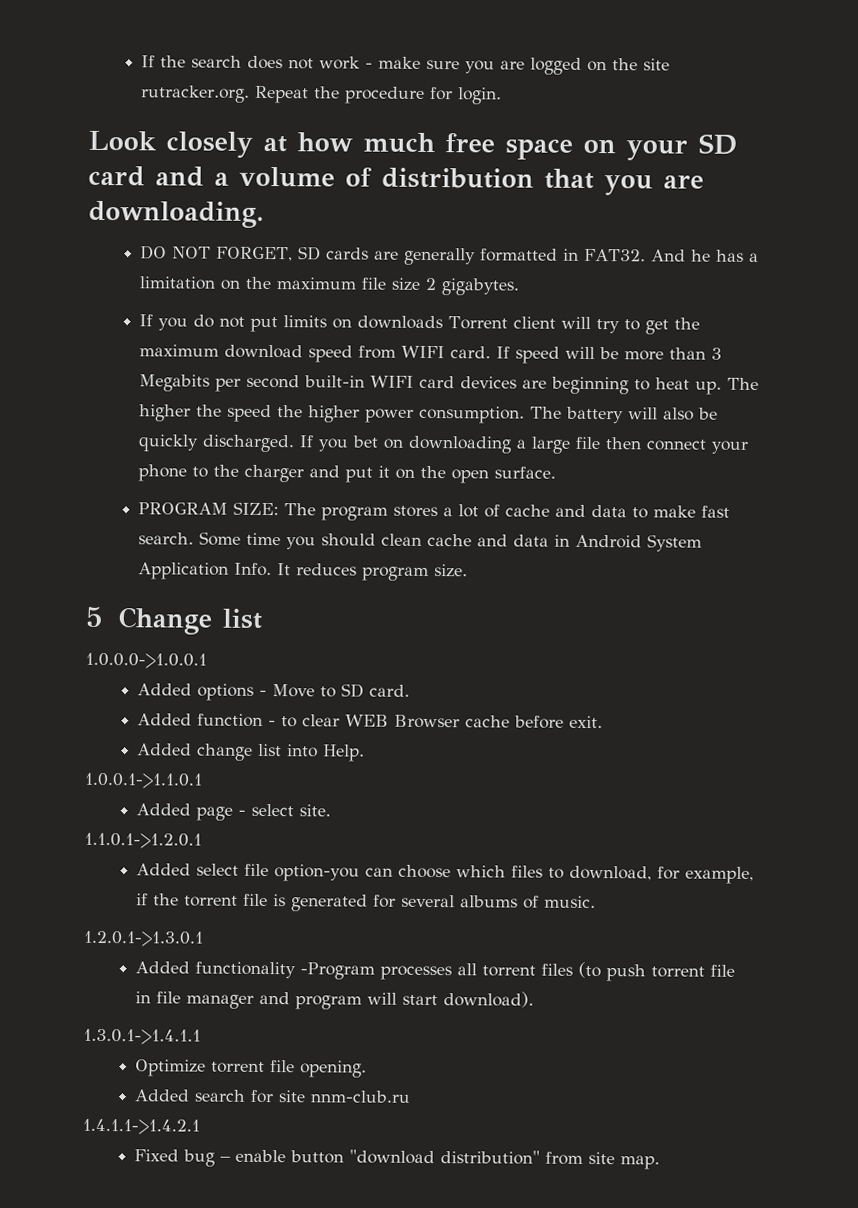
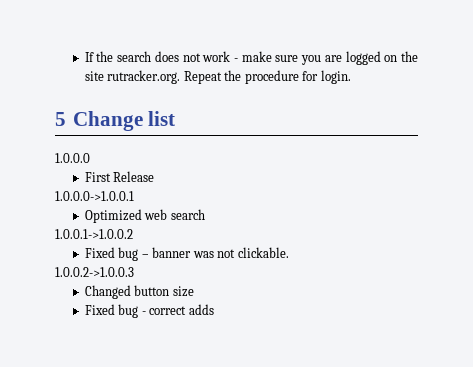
- Look closely at how much free space on your SD card and a volume of distribution that you are downloading.
- DO NOT FORGET, SD cards are generally formatted in FAT32. And he has a limitation on the maximum file size 2 gigabytes.
- If you do not put limits on downloads Torrent client will try to get the maximum download speed from WIFI card. If speed will be more than 3 Megabits per second built-in WIFI card devices are beginning to heat up. The higher the speed the higher power consumption. The battery will also be quickly discharged. If you bet on downloading a large file then connect your phone to the charger and put it on the open surface.
- PROGRAM SIZE: The program stores a lot of cache and data to make fast search. Some time you should clean cache and data in Android System Application Info. It reduces program size.
  5 Change list
+ 1.0.0.0
+ First Release
  1.0.0.0->1.0.0.1
- Added options - Move to SD card.
- Added function - to clear WEB Browser cache before exit.
- Added change list into Help.
- 1.0.0.1->1.1.0.1
- Added page - select site.
- 1.1.0.1->1.2.0.1
- Added select file option-you can choose which files to download, for example, if the torrent file is generated for several albums of music.
- 1.2.0.1->1.3.0.1
- Added functionality -Program processes all torrent files (to push torrent file in file manager and program will start download).
- 1.3.0.1->1.4.1.1
- Optimize torrent file opening.
- Added search for site nnm-club.ru
- 1.4.1.1->1.4.2.1
- Fixed bug – enable button "download distribution" from site map.
+ Optimized web search
+ 1.0.0.1->1.0.0.2
+ Fixed bug – banner was not clickable.
+ 1.0.0.2->1.0.0.3
+ Changed button size
+ Fixed bug - correct adds

